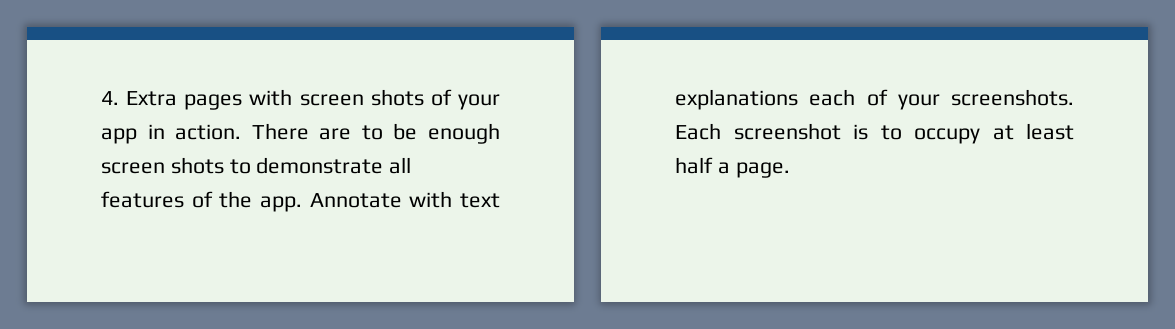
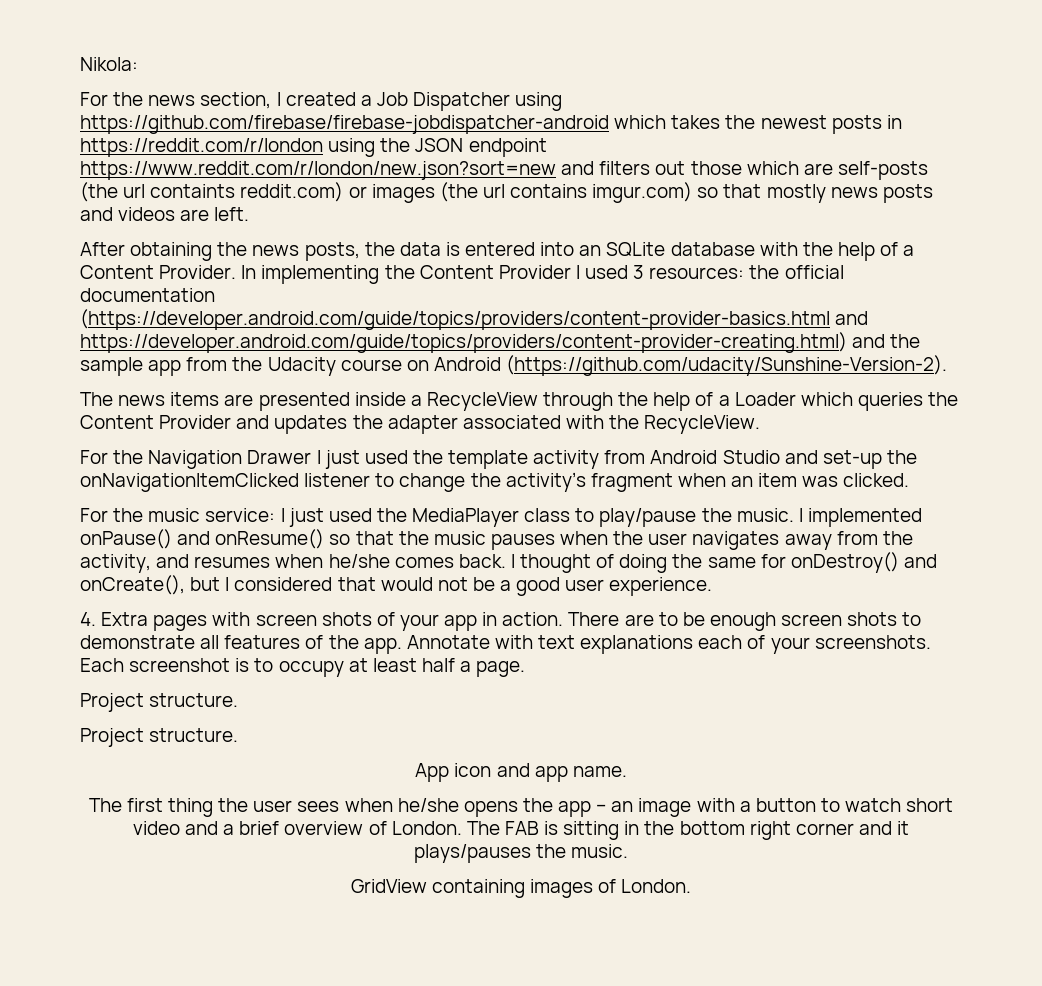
+ Nikola:
+ For the news section, I created a Job Dispatcher using https://github.com/firebase/firebase-jobdispatcher-android which takes the newest posts in https://reddit.com/r/london using the JSON endpoint https://www.reddit.com/r/london/new.json?sort=new and filters out those which are self-posts (the url containts reddit.com) or images (the url contains imgur.com) so that mostly news posts and videos are left.
+ After obtaining the news posts, the data is entered into an SQLite database with the help of a Content Provider. In implementing the Content Provider I used 3 resources: the official documentation (https://developer.android.com/guide/topics/providers/content-provider-basics.html and https://developer.android.com/guide/topics/providers/content-provider-creating.html) and the sample app from the Udacity course on Android (https://github.com/udacity/Sunshine-Version-2).
+ The news items are presented inside a RecycleView through the help of a Loader which queries the Content Provider and updates the adapter associated with the RecycleView.
+ For the Navigation Drawer I just used the template activity from Android Studio and set-up the onNavigationItemClicked listener to change the activity’s fragment when an item was clicked.
+ For the music service: I just used the MediaPlayer class to play/pause the music. I implemented onPause() and onResume() so that the music pauses when the user navigates away from the activity, and resumes when he/she comes back. I thought of doing the same for onDestroy() and onCreate(), but I considered that would not be a good user experience.
  Each screenshot is to occupy at least half a page.
+ Project structure.
+ Project structure.
+ App icon and app name.
+ The first thing the user sees when he/she opens the app – an image with a button to watch short video and a brief overview of London. The FAB is sitting in the bottom right corner and it plays/pauses the music.
+ GridView containing images of London.

